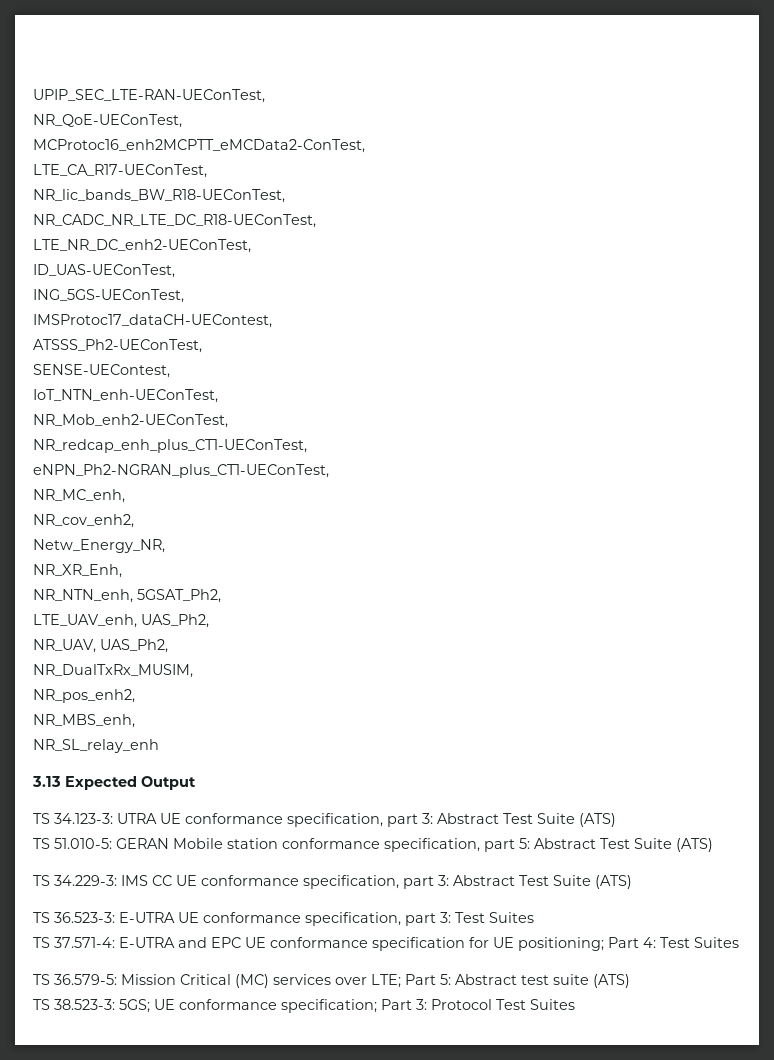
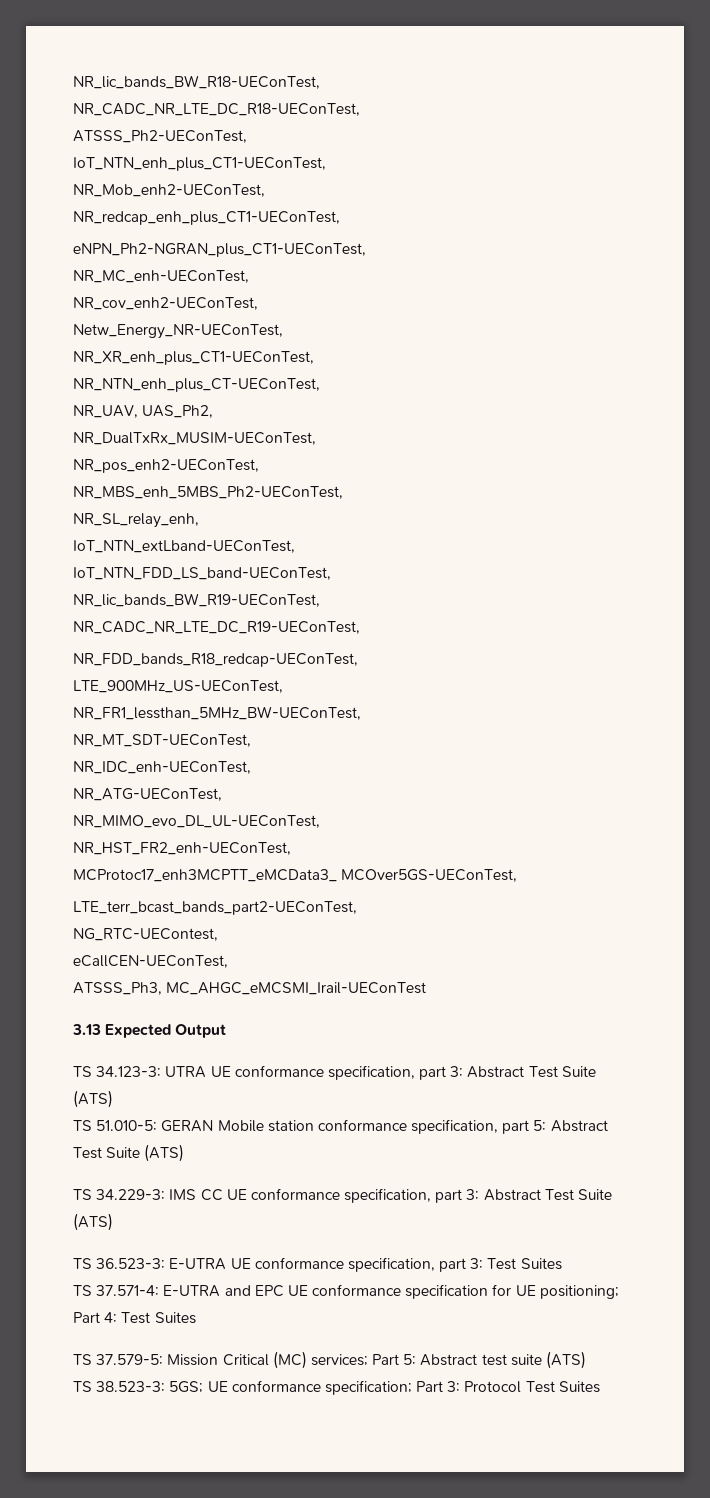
- UPIP_SEC_LTE-RAN-UEConTest,
- NR_QoE-UEConTest,
- MCProtoc16_enh2MCPTT_eMCData2-ConTest,
- LTE_CA_R17-UEConTest,
  NR_lic_bands_BW_R18-UEConTest,
  NR_CADC_NR_LTE_DC_R18-UEConTest,
- LTE_NR_DC_enh2-UEConTest,
- ID_UAS-UEConTest,
- ING_5GS-UEConTest,
- IMSProtoc17_dataCH-UEContest,
- SENSE-UEContest,
- IoT_NTN_enh-UEConTest,
+ IoT_NTN_enh_plus_CT1-UEConTest,
- NR_MC_enh,
- NR_cov_enh2,
- Netw_Energy_NR,
- NR_XR_Enh,
- NR_NTN_enh, 5GSAT_Ph2,
- LTE_UAV_enh, UAS_Ph2,
+ NR_MC_enh-UEConTest,
+ NR_cov_enh2-UEConTest,
+ Netw_Energy_NR-UEConTest,
+ NR_XR_enh_plus_CT1-UEConTest,
+ NR_NTN_enh_plus_CT-UEConTest,
  NR_UAV, UAS_Ph2,
- NR_DualTxRx_MUSIM,
- NR_pos_enh2,
- NR_MBS_enh,
- NR_SL_relay_enh
+ NR_DualTxRx_MUSIM-UEConTest,
+ NR_pos_enh2-UEConTest,
+ NR_MBS_enh_5MBS_Ph2-UEConTest,
+ NR_SL_relay_enh,
+ IoT_NTN_extLband-UEConTest,
+ IoT_NTN_FDD_LS_band-UEConTest,
+ NR_lic_bands_BW_R19-UEConTest,
+ NR_CADC_NR_LTE_DC_R19-UEConTest,
+ NR_FDD_bands_R18_redcap-UEConTest,
+ LTE_900MHz_US-UEConTest,
+ NR_FR1_lessthan_5MHz_BW-UEConTest,
+ NR_MT_SDT-UEConTest,
+ NR_IDC_enh-UEConTest,
+ NR_ATG-UEConTest,
+ NR_MIMO_evo_DL_UL-UEConTest,
+ NR_HST_FR2_enh-UEConTest,
+ MCProtoc17_enh3MCPTT_eMCData3_ MCOver5GS-UEConTest,
+ LTE_terr_bcast_bands_part2-UEConTest,
+ NG_RTC-UEContest,
+ eCallCEN-UEConTest,
+ ATSSS_Ph3, MC_AHGC_eMCSMI_Irail-UEConTest
- TS 36.579-5: Mission Critical (MC) services over LTE; Part 5: Abstract test suite (ATS)
+ TS 37.579-5: Mission Critical (MC) services; Part 5: Abstract test suite (ATS)

